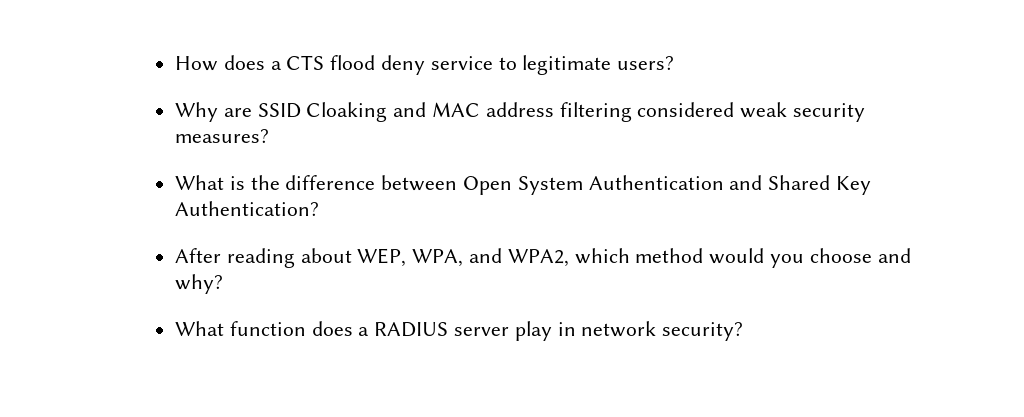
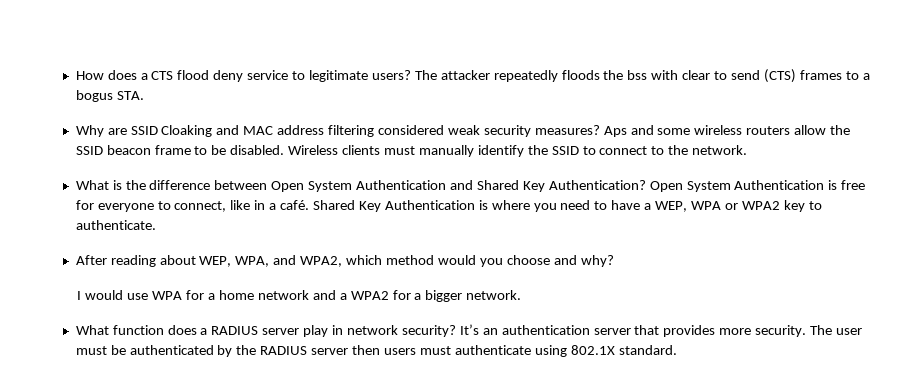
+ The attacker repeatedly floods the bss with clear to send (CTS) frames to a bogus STA.
+ Aps and some wireless routers allow the SSID beacon frame to be disabled. Wireless clients must manually identify the SSID to connect to the network.
+ Open System Authentication is free for everyone to connect, like in a café. Shared Key Authentication is where you need to have a WEP, WPA or WPA2 key to authenticate.
+ I would use WPA for a home network and a WPA2 for a bigger network.
+ It’s an authentication server that provides more security. The user must be authenticated by the RADIUS server then users must authenticate using 802.1X standard.

